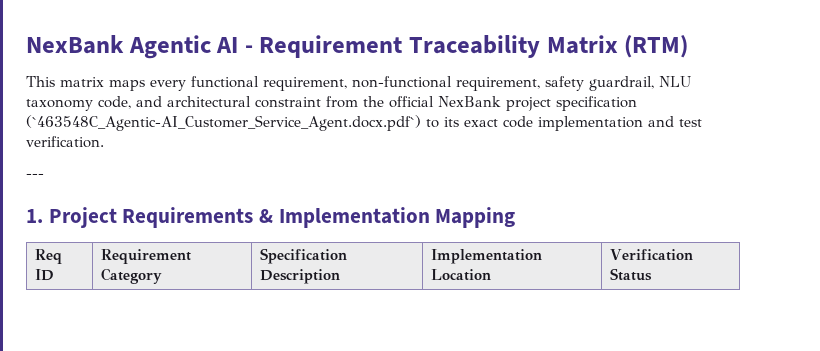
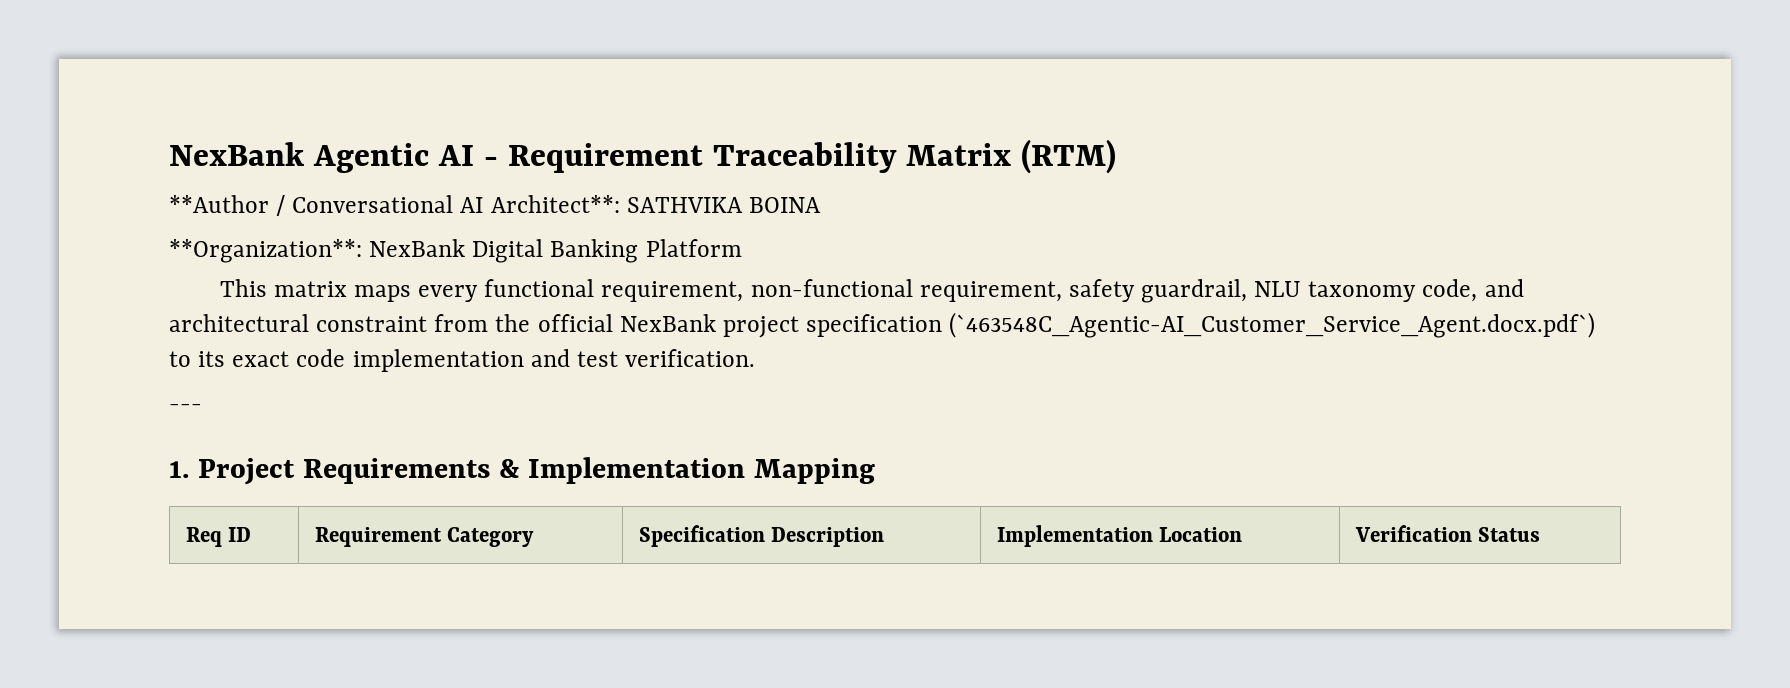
+ **Author / Conversational AI Architect**: SATHVIKA BOINA
+ **Organization**: NexBank Digital Banking Platform

